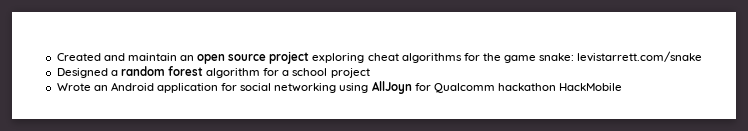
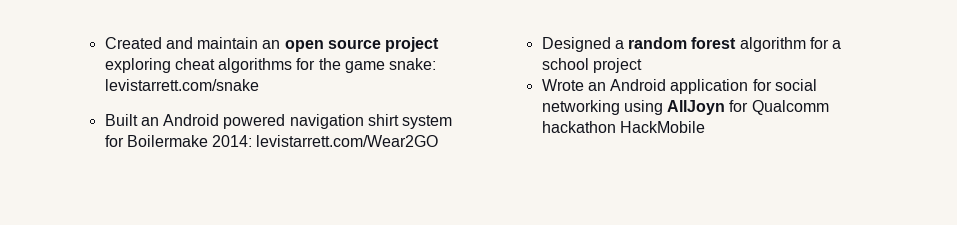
+ Built an Android powered navigation shirt system for Boilermake 2014: levistarrett.com/Wear2GO

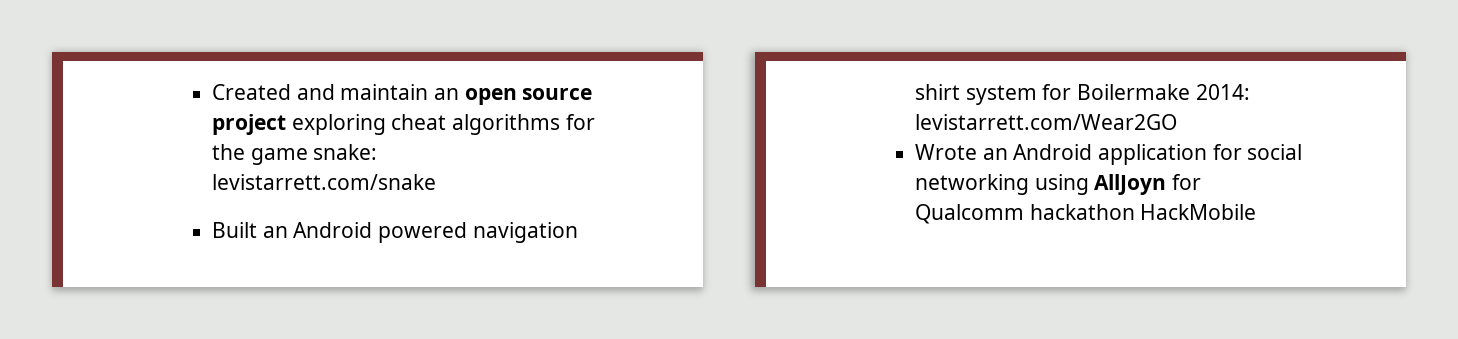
- Designed a random forest algorithm for a school project

